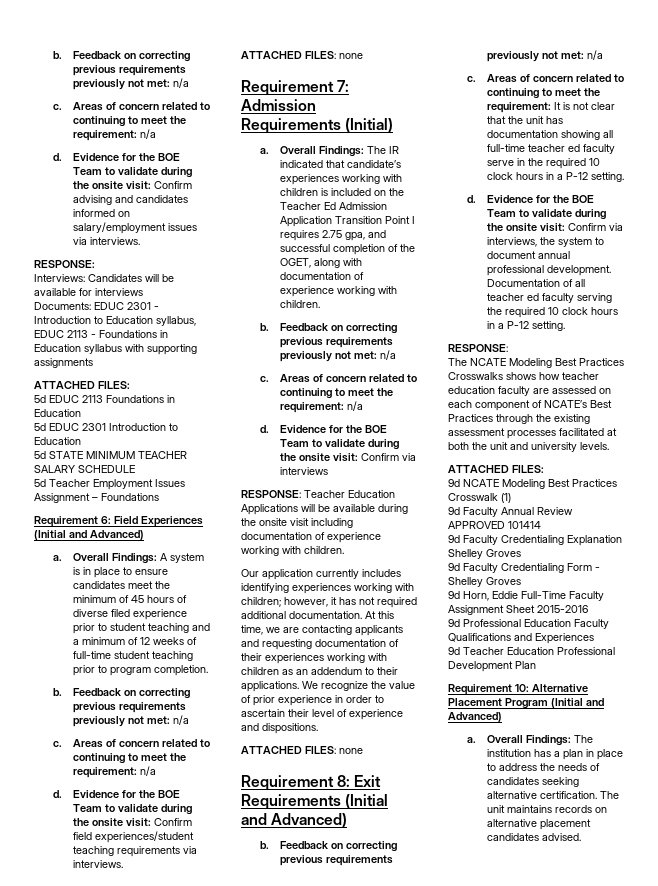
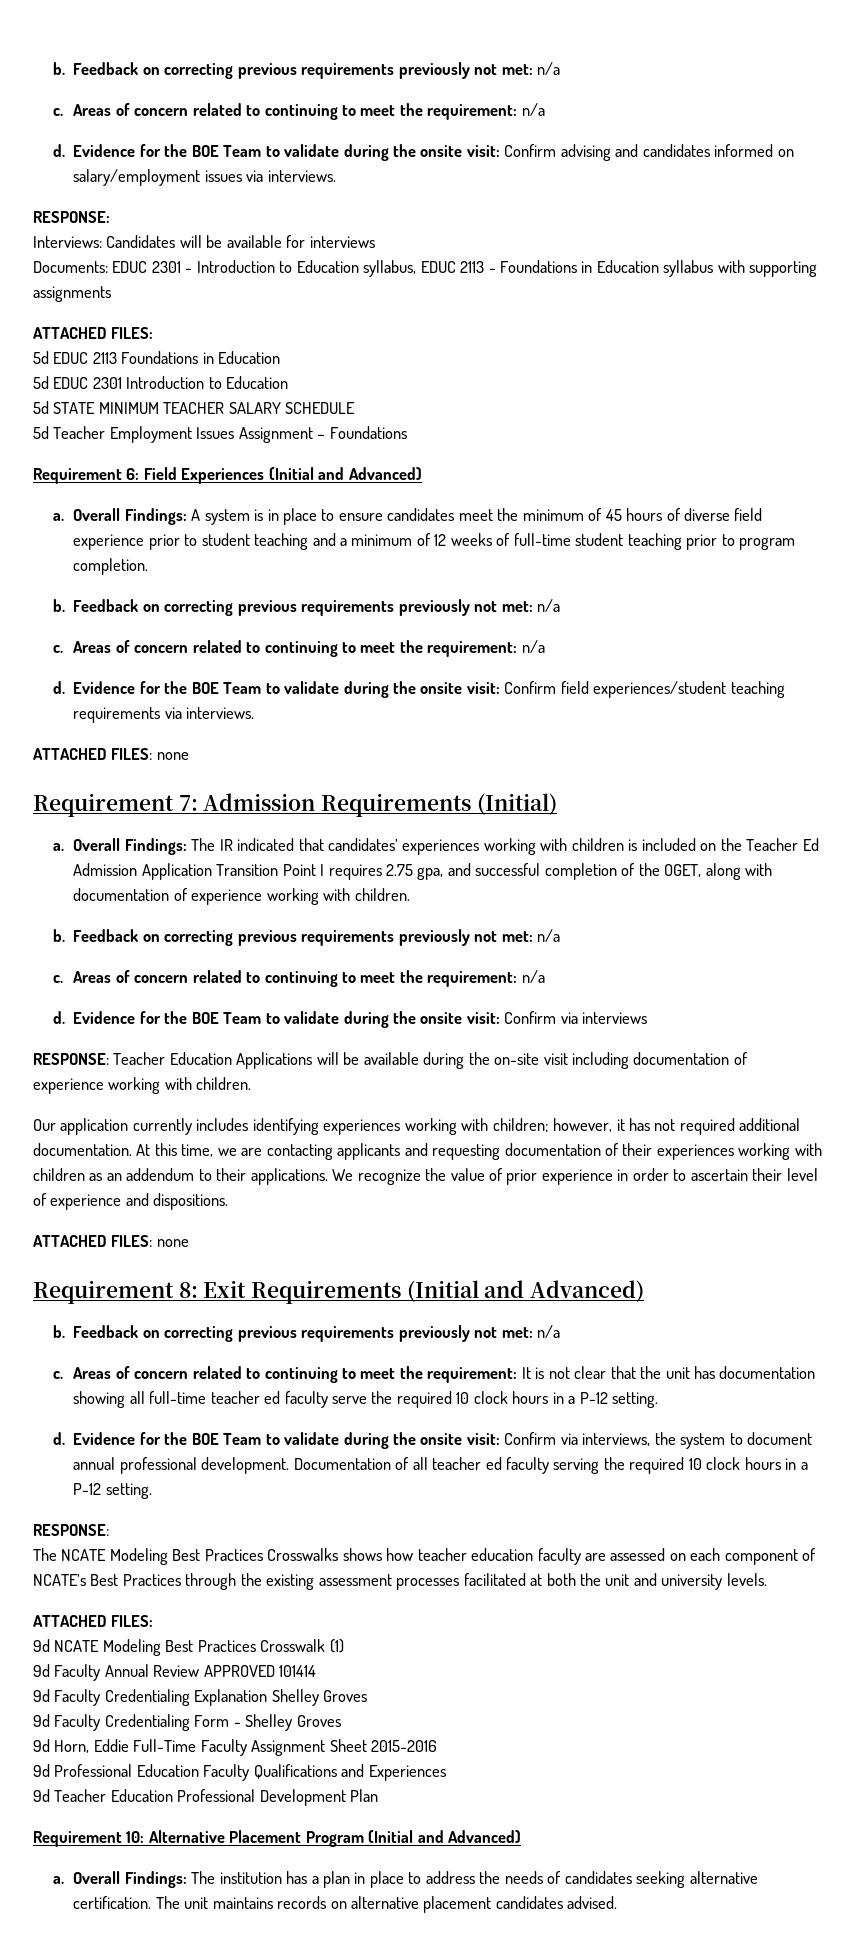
- Overall Findings: A system is in place to ensure candidates meet the minimum of 45 hours of diverse filed experience prior to student teaching and a minimum of 12 weeks of full-time student teaching prior to program completion.
+ Overall Findings: A system is in place to ensure candidates meet the minimum of 45 hours of diverse field experience prior to student teaching and a minimum of 12 weeks of full-time student teaching prior to program completion.
- Overall Findings: The IR indicated that candidate’s experiences working with children is included on the Teacher Ed Admission Application Transition Point I requires 2.75 gpa, and successful completion of the OGET, along with documentation of experience working with children.
+ Overall Findings: The IR indicated that candidates’ experiences working with children is included on the Teacher Ed Admission Application Transition Point I requires 2.75 gpa, and successful completion of the OGET, along with documentation of experience working with children.
- RESPONSE: Teacher Education Applications will be available during the onsite visit including documentation of experience working with children.
+ RESPONSE: Teacher Education Applications will be available during the on-site visit including documentation of experience working with children.
- Areas of concern related to continuing to meet the requirement: It is not clear that the unit has documentation showing all full-time teacher ed faculty serve in the required 10 clock hours in a P-12 setting.
+ Areas of concern related to continuing to meet the requirement: It is not clear that the unit has documentation showing all full-time teacher ed faculty serve the required 10 clock hours in a P-12 setting.

